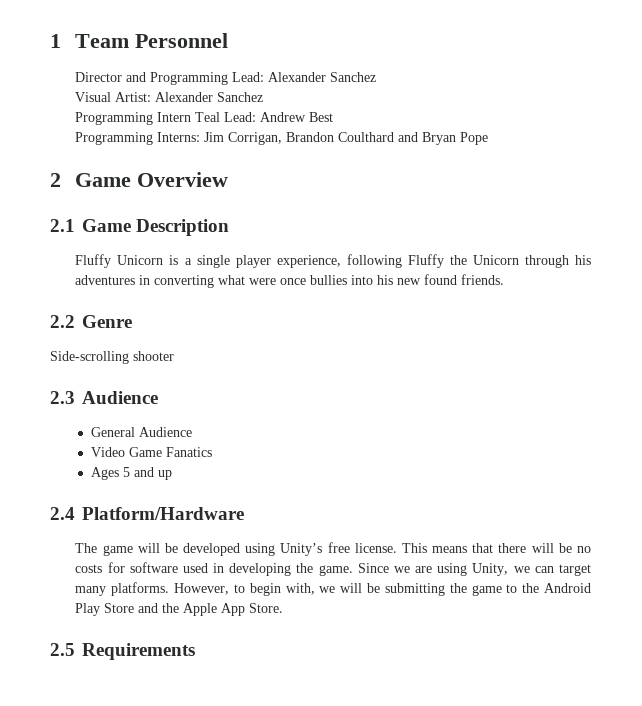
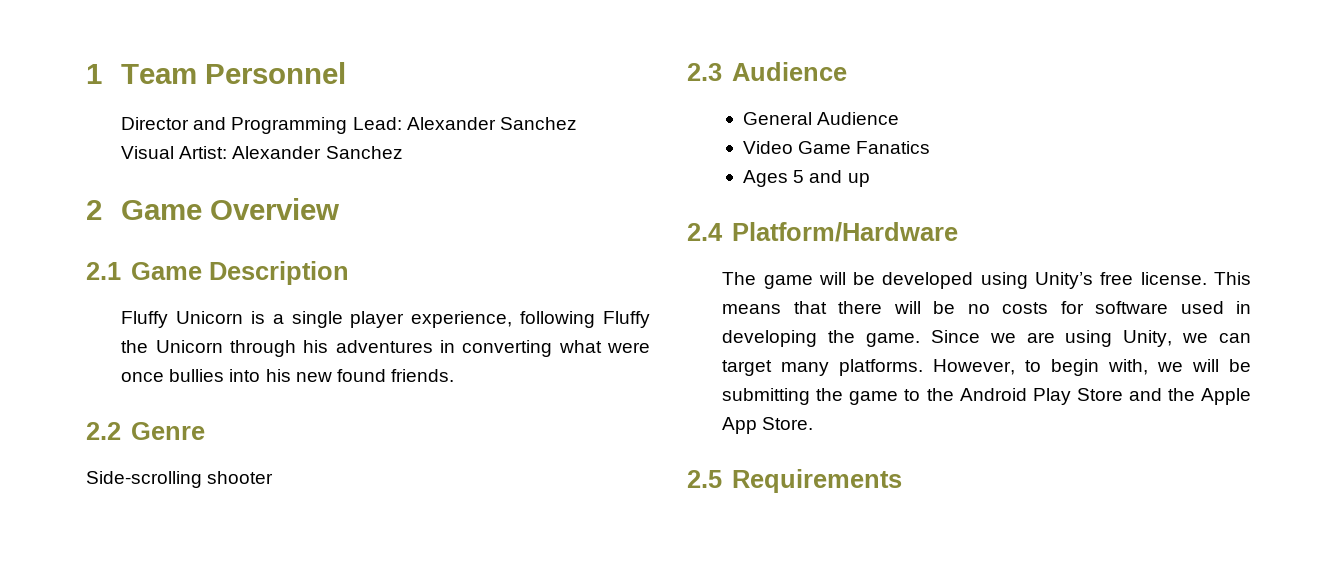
- Programming Intern Teal Lead: Andrew Best
- Programming Interns: Jim Corrigan, Brandon Coulthard and Bryan Pope

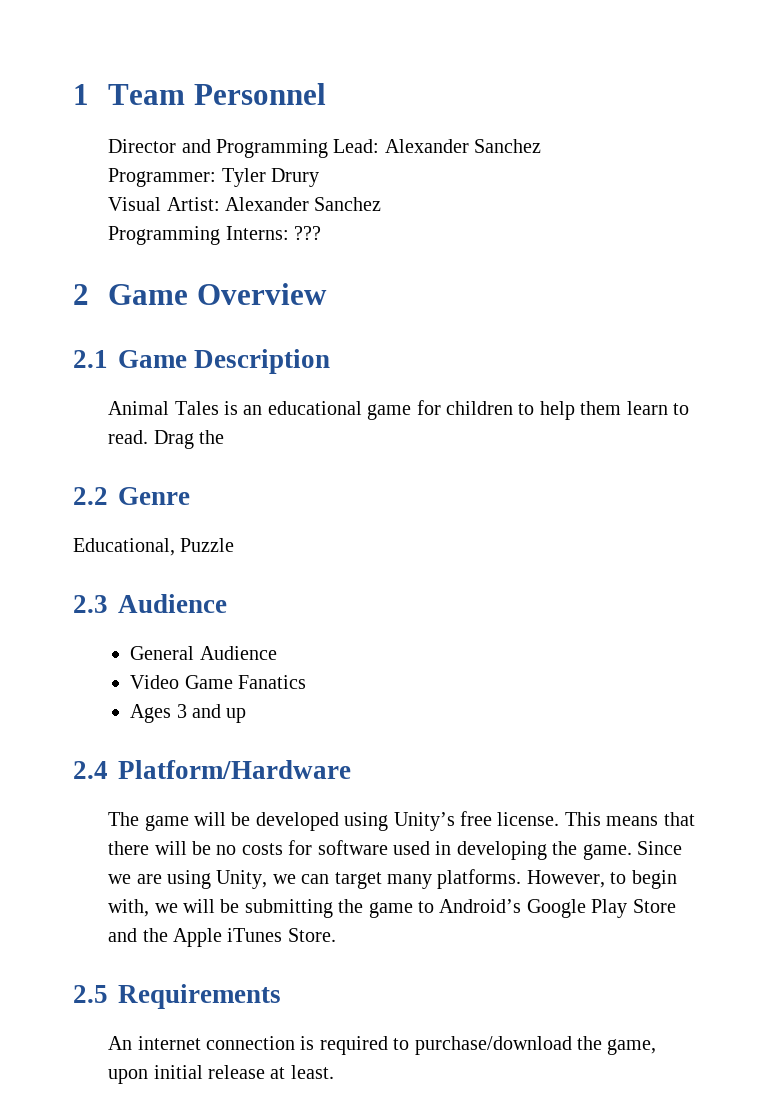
+ Programmer: Tyler Drury
+ Programming Interns: ???
- Fluffy Unicorn is a single player experience, following Fluffy the Unicorn through his adventures in converting what were once bullies into his new found friends.
+ Animal Tales is an educational game for children to help them learn to read. Drag the
- Side-scrolling shooter
+ Educational, Puzzle
- Ages 5 and up
+ Ages 3 and up
- However, to begin with, we will be submitting the game to the Android Play Store and the Apple App Store.
+ However, to begin with, we will be submitting the game to Android’s Google Play Store and the Apple iTunes Store.
+ An internet connection is required to purchase/download the game, upon initial release at least.

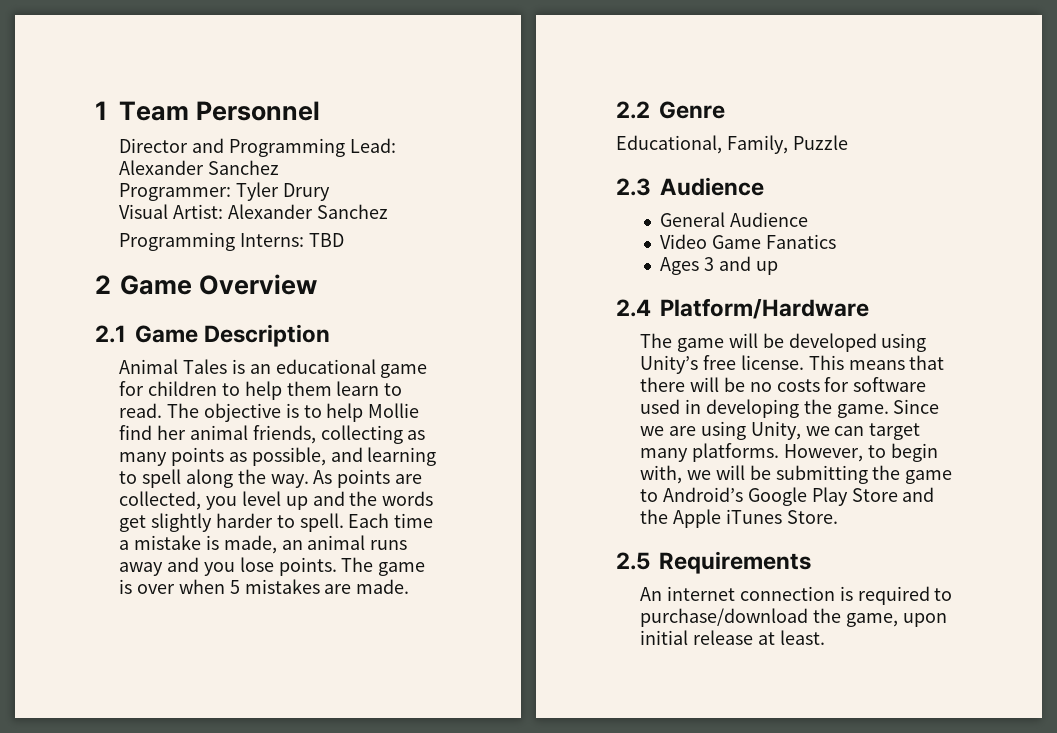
- Programming Interns: ???
+ Programming Interns: TBD
- Drag the
+ The objective is to help Mollie find her animal friends, collecting as many points as possible, and learning to spell along the way. As points are collected, you level up and the words get slightly harder to spell. Each time a mistake is made, an animal runs away and you lose points. The game is over when 5 mistakes are made.
- Educational, Puzzle
+ Educational, Family, Puzzle

